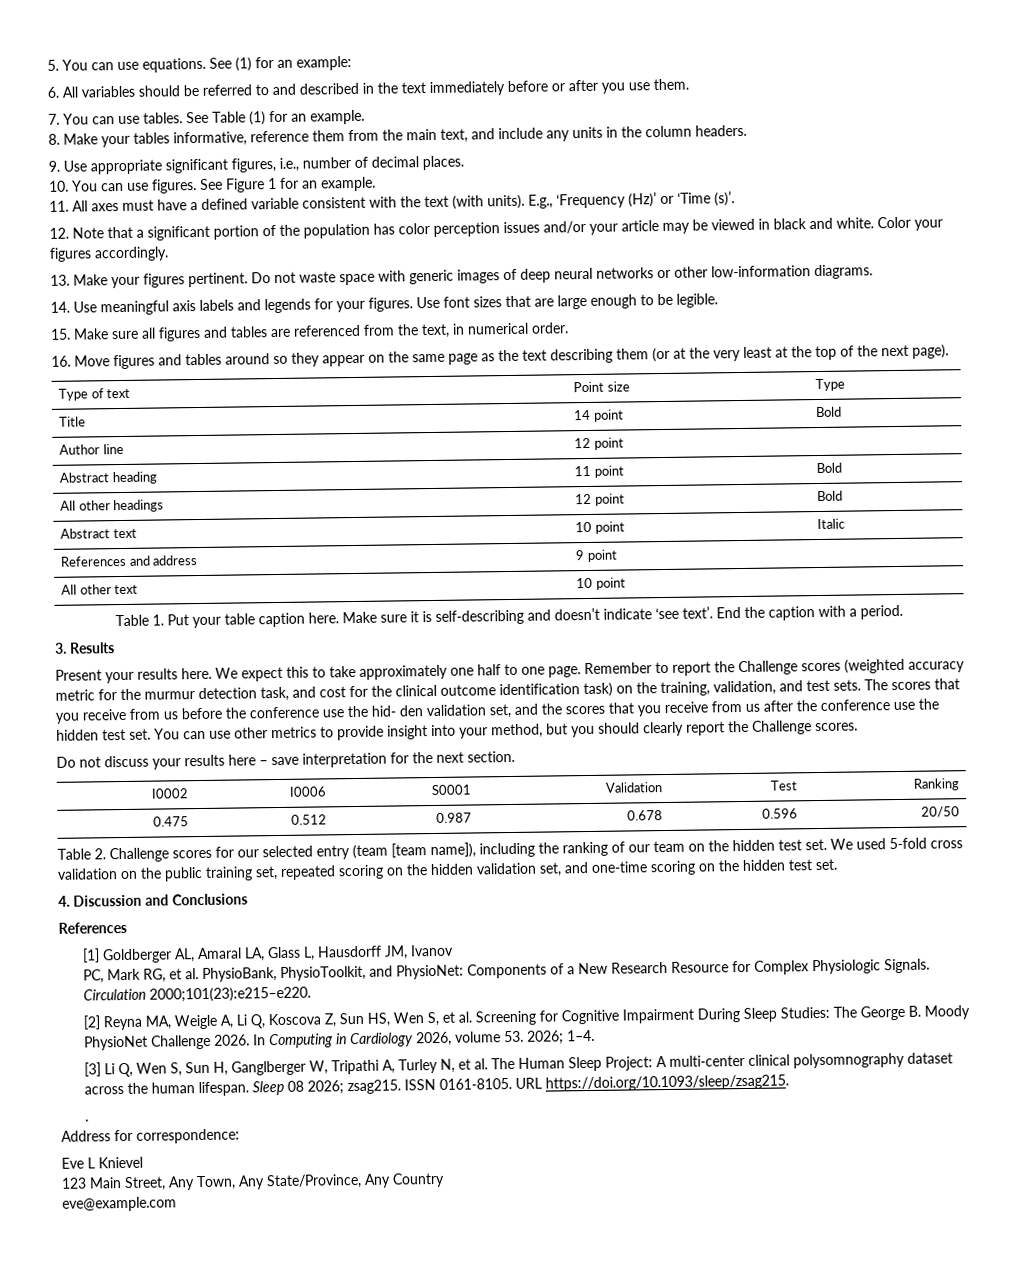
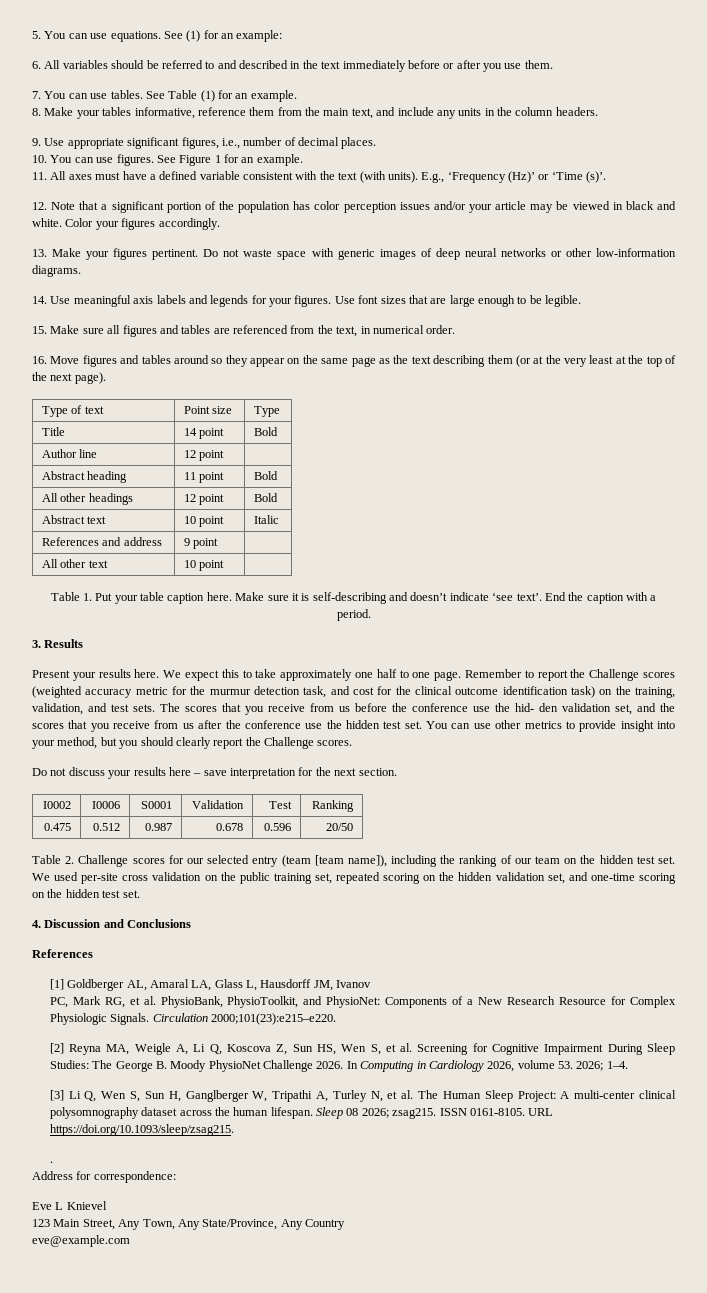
- We used 5-fold cross validation on the public training set, repeated scoring on the hidden validation set, and one-time scoring on the hidden test set.
+ We used per-site cross validation on the public training set, repeated scoring on the hidden validation set, and one-time scoring on the hidden test set.

